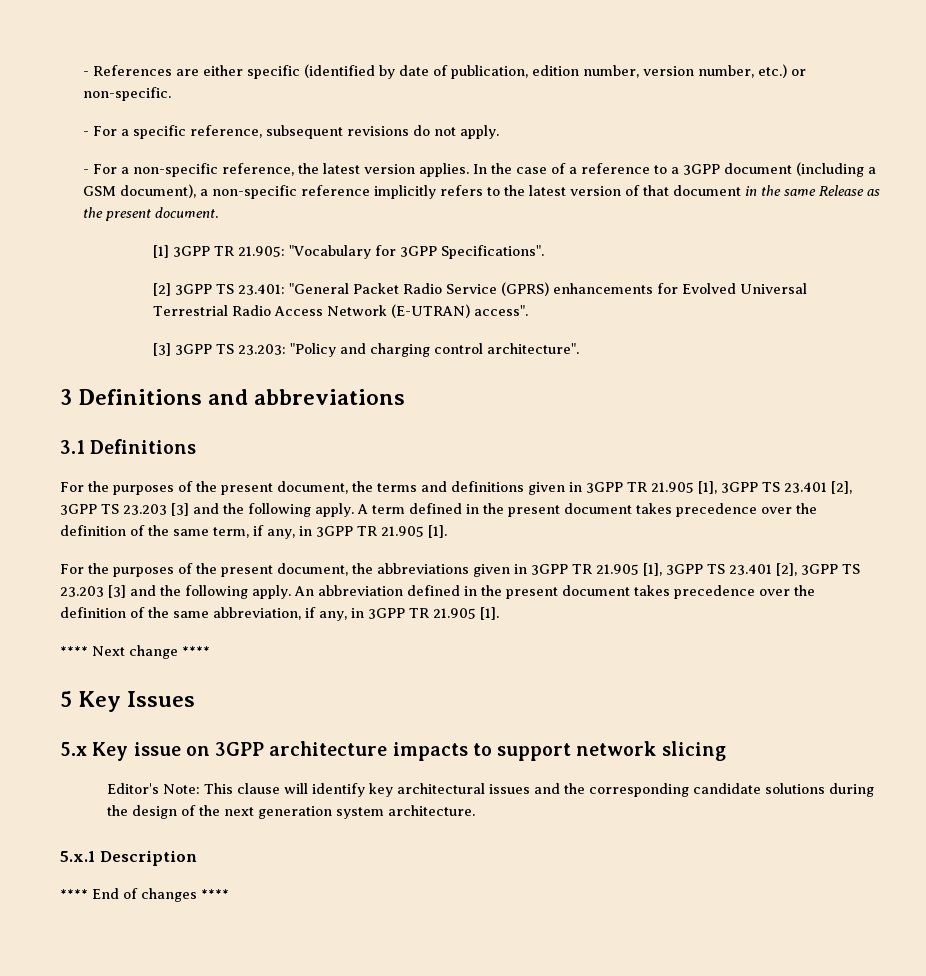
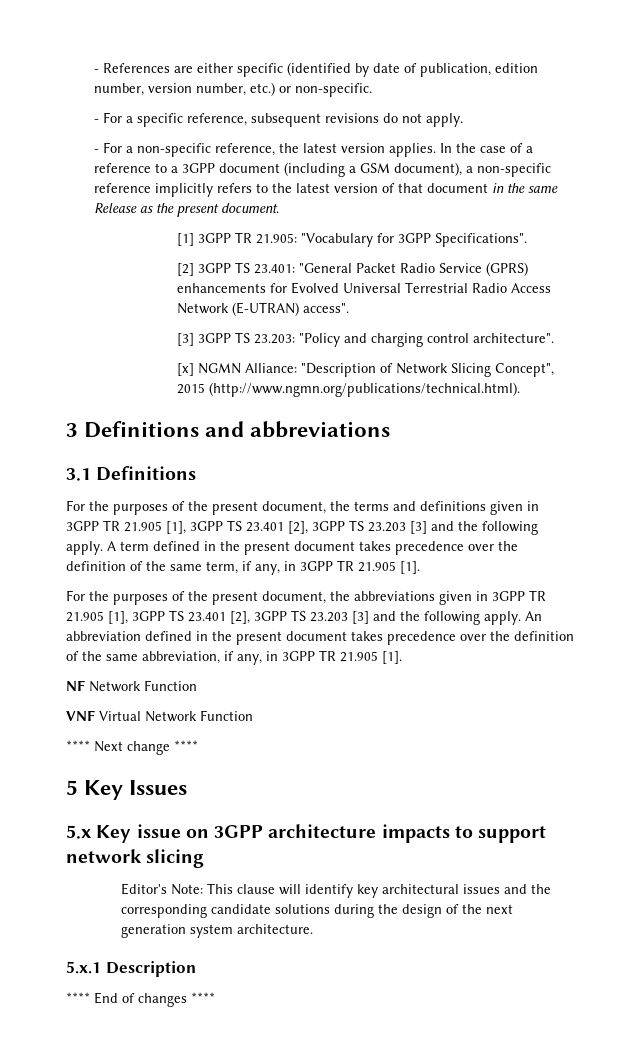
+ [x] NGMN Alliance: "Description of Network Slicing Concept", 2015 (http://www.ngmn.org/publications/technical.html).
+ NF Network Function
+ VNF Virtual Network Function

